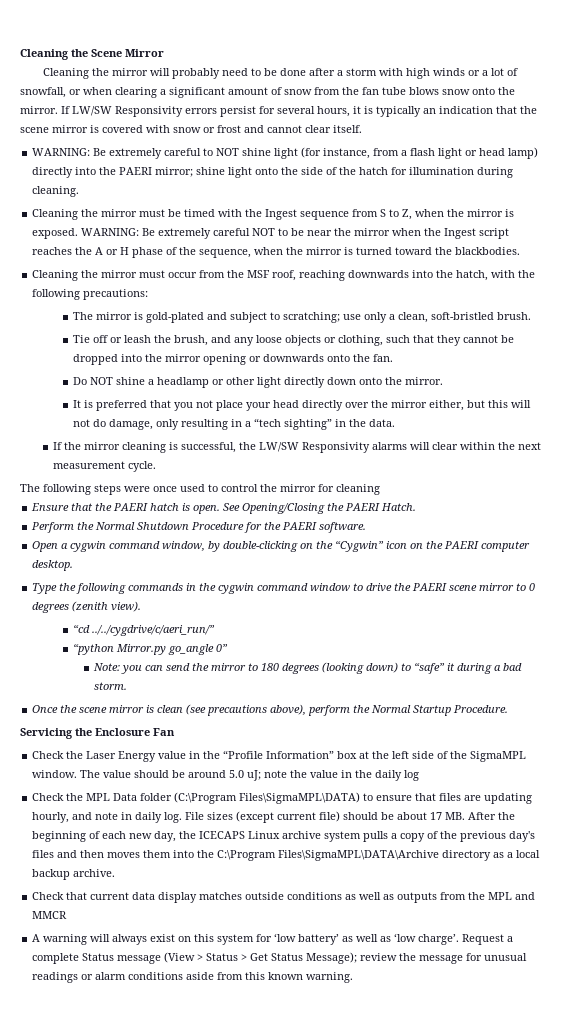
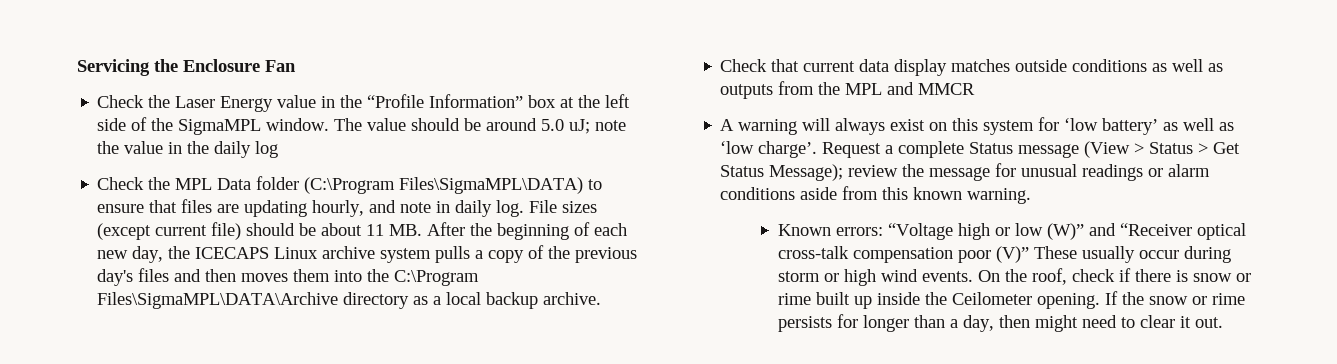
- Cleaning the Scene Mirror
- Cleaning the mirror will probably need to be done after a storm with high winds or a lot of snowfall, or when clearing a significant amount of snow from the fan tube blows snow onto the mirror. If LW/SW Responsivity errors persist for several hours, it is typically an indication that the scene mirror is covered with snow or frost and cannot clear itself.
- WARNING: Be extremely careful to NOT shine light (for instance, from a flash light or head lamp) directly into the PAERI mirror; shine light onto the side of the hatch for illumination during cleaning.
- Cleaning the mirror must be timed with the Ingest sequence from S to Z, when the mirror is exposed. WARNING: Be extremely careful NOT to be near the mirror when the Ingest script reaches the A or H phase of the sequence, when the mirror is turned toward the blackbodies.
- Cleaning the mirror must occur from the MSF roof, reaching downwards into the hatch, with the following precautions:
- The mirror is gold-plated and subject to scratching; use only a clean, soft-bristled brush.
- Tie off or leash the brush, and any loose objects or clothing, such that they cannot be dropped into the mirror opening or downwards onto the fan.
- Do NOT shine a headlamp or other light directly down onto the mirror.
- It is preferred that you not place your head directly over the mirror either, but this will not do damage, only resulting in a “tech sighting” in the data.
- If the mirror cleaning is successful, the LW/SW Responsivity alarms will clear within the next measurement cycle.
- The following steps were once used to control the mirror for cleaning
- Ensure that the PAERI hatch is open. See Opening/Closing the PAERI Hatch.
- Perform the Normal Shutdown Procedure for the PAERI software.
- Open a cygwin command window, by double-clicking on the “Cygwin” icon on the PAERI computer desktop.
- Type the following commands in the cygwin command window to drive the PAERI scene mirror to 0 degrees (zenith view).
- “cd ../../cygdrive/c/aeri_run/”
- “python Mirror.py go_angle 0”
- Note: you can send the mirror to 180 degrees (looking down) to “safe” it during a bad storm.
- Once the scene mirror is clean (see precautions above), perform the Normal Startup Procedure.
- File sizes (except current file) should be about 17 MB. After the beginning of each new day, the ICECAPS Linux archive system pulls a copy of the previous day's files and then moves them into the C:\Program Files\SigmaMPL\DATA\Archive directory as a local backup archive.
+ File sizes (except current file) should be about 11 MB. After the beginning of each new day, the ICECAPS Linux archive system pulls a copy of the previous day's files and then moves them into the C:\Program Files\SigmaMPL\DATA\Archive directory as a local backup archive.
+ Known errors: “Voltage high or low (W)” and “Receiver optical cross-talk compensation poor (V)” These usually occur during storm or high wind events. On the roof, check if there is snow or rime built up inside the Ceilometer opening. If the snow or rime persists for longer than a day, then might need to clear it out.

